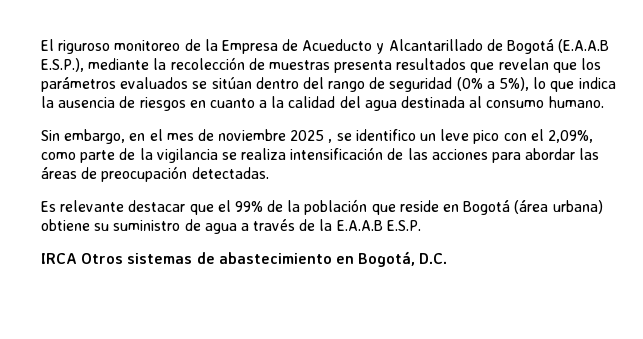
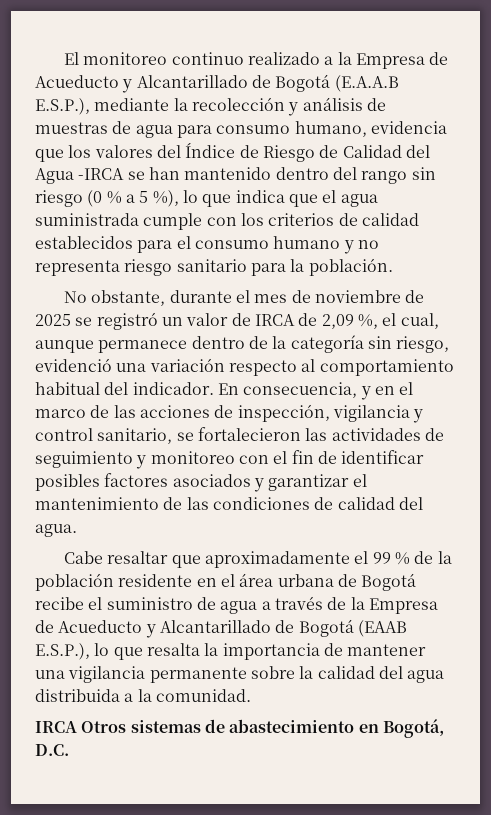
- El riguroso monitoreo de la Empresa de Acueducto y Alcantarillado de Bogotá (E.A.A.B E.S.P.), mediante la recolección de muestras presenta resultados que revelan que los parámetros evaluados se sitúan dentro del rango de seguridad (0% a 5%), lo que indica la ausencia de riesgos en cuanto a la calidad del agua destinada al consumo humano.
- Sin embargo, en el mes de noviembre 2025 , se identifico un leve pico con el 2,09%, como parte de la vigilancia se realiza intensificación de las acciones para abordar las áreas de preocupación detectadas.
- Es relevante destacar que el 99% de la población que reside en Bogotá (área urbana) obtiene su suministro de agua a través de la E.A.A.B E.S.P.
+ El monitoreo continuo realizado a la Empresa de Acueducto y Alcantarillado de Bogotá (E.A.A.B E.S.P.), mediante la recolección y análisis de muestras de agua para consumo humano, evidencia que los valores del Índice de Riesgo de Calidad del Agua -IRCA se han mantenido dentro del rango sin riesgo (0 % a 5 %), lo que indica que el agua suministrada cumple con los criterios de calidad establecidos para el consumo humano y no representa riesgo sanitario para la población.
+ No obstante, durante el mes de noviembre de 2025 se registró un valor de IRCA de 2,09 %, el cual, aunque permanece dentro de la categoría sin riesgo, evidenció una variación respecto al comportamiento habitual del indicador. En consecuencia, y en el marco de las acciones de inspección, vigilancia y control sanitario, se fortalecieron las actividades de seguimiento y monitoreo con el fin de identificar posibles factores asociados y garantizar el mantenimiento de las condiciones de calidad del agua.
+ Cabe resaltar que aproximadamente el 99 % de la población residente en el área urbana de Bogotá recibe el suministro de agua a través de la Empresa de Acueducto y Alcantarillado de Bogotá (EAAB E.S.P.), lo que resalta la importancia de mantener una vigilancia permanente sobre la calidad del agua distribuida a la comunidad.

